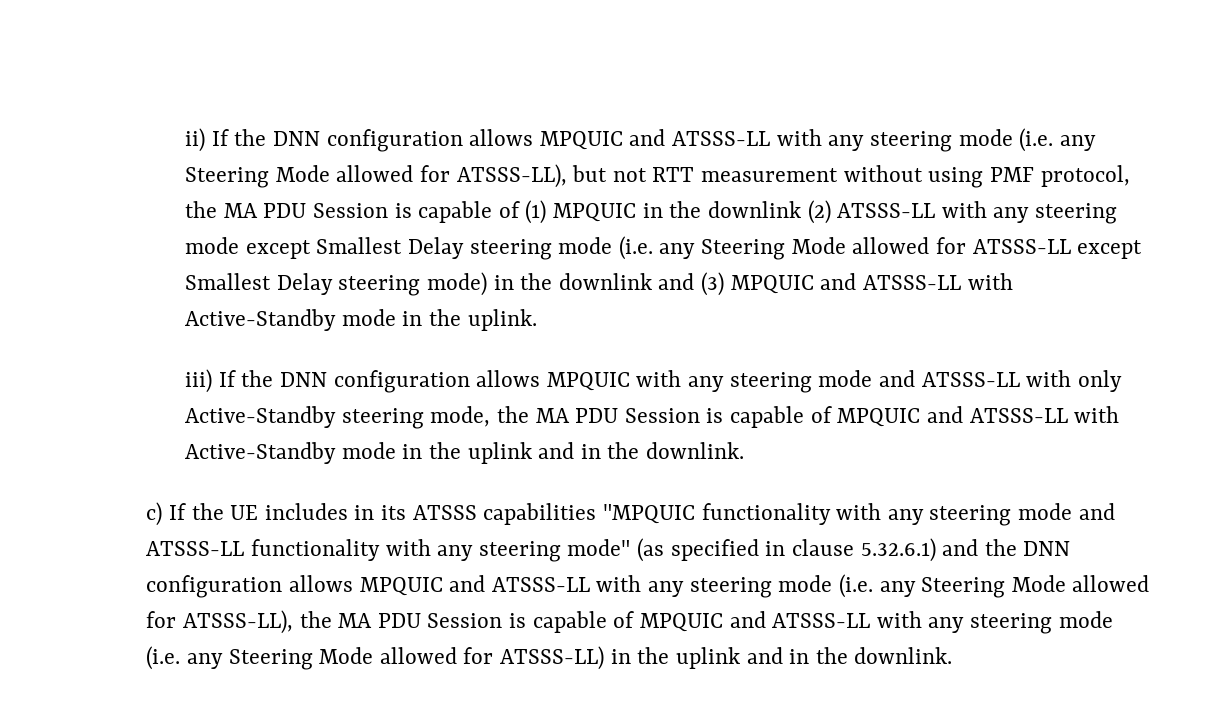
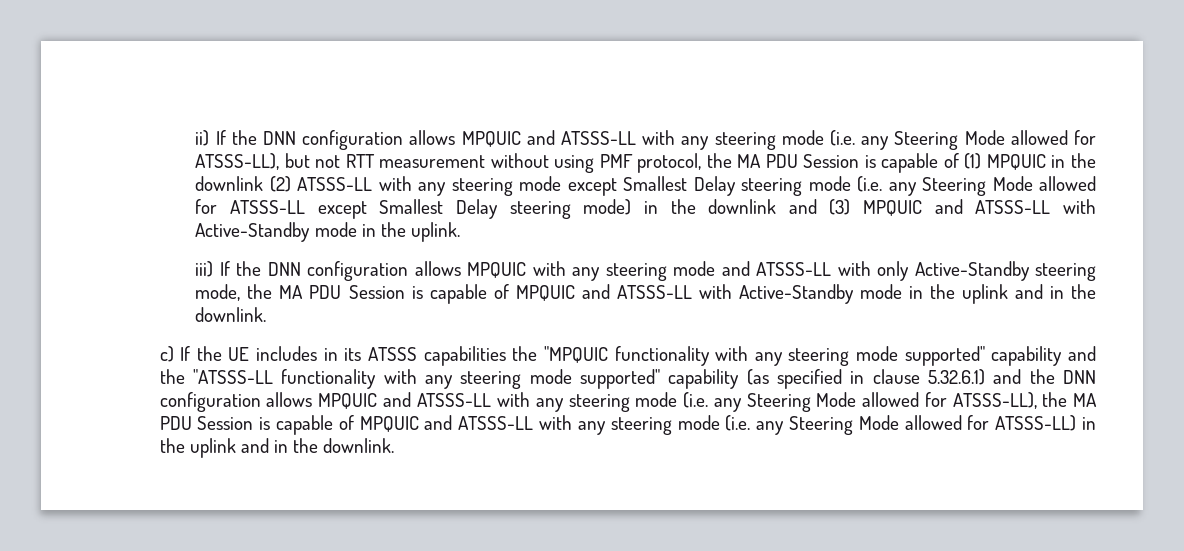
- c) If the UE includes in its ATSSS capabilities "MPQUIC functionality with any steering mode and ATSSS-LL functionality with any steering mode" (as specified in clause 5.32.6.1) and the DNN configuration allows MPQUIC and ATSSS-LL with any steering mode (i.e. any Steering Mode allowed for ATSSS-LL), the MA PDU Session is capable of MPQUIC and ATSSS-LL with any steering mode (i.e. any Steering Mode allowed for ATSSS-LL) in the uplink and in the downlink.
+ c) If the UE includes in its ATSSS capabilities the "MPQUIC functionality with any steering mode supported" capability and the "ATSSS-LL functionality with any steering mode supported" capability (as specified in clause 5.32.6.1) and the DNN configuration allows MPQUIC and ATSSS-LL with any steering mode (i.e. any Steering Mode allowed for ATSSS-LL), the MA PDU Session is capable of MPQUIC and ATSSS-LL with any steering mode (i.e. any Steering Mode allowed for ATSSS-LL) in the uplink and in the downlink.

